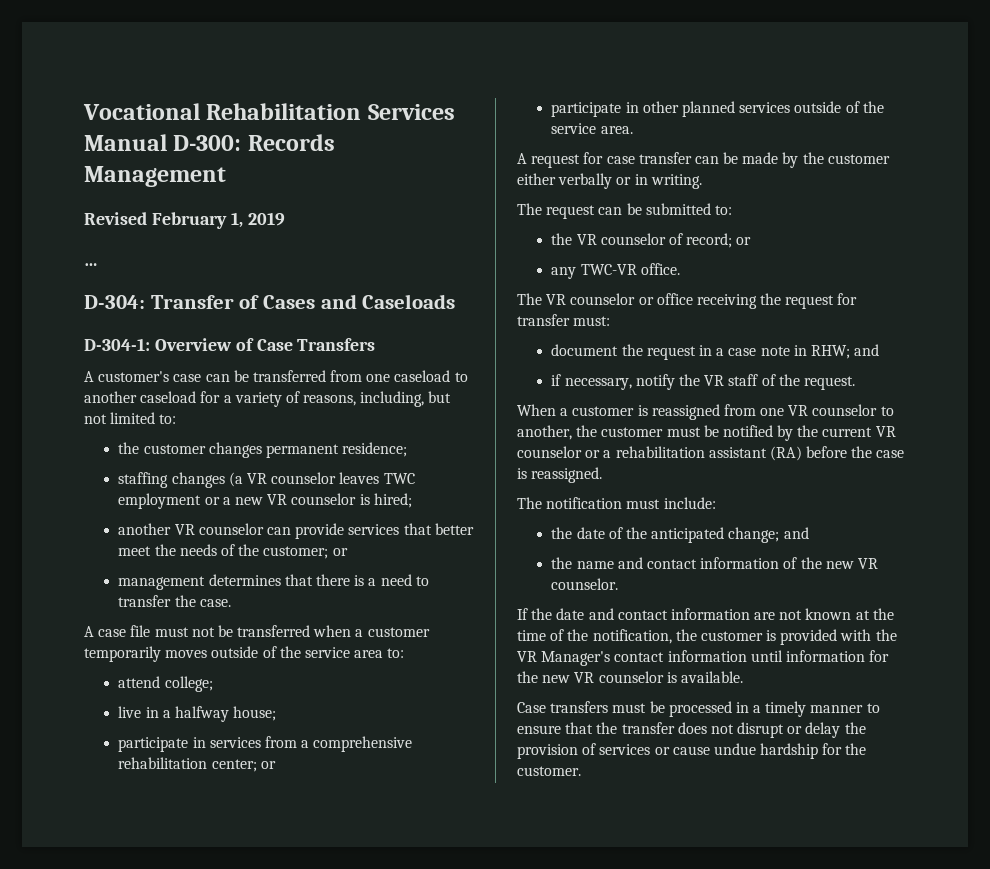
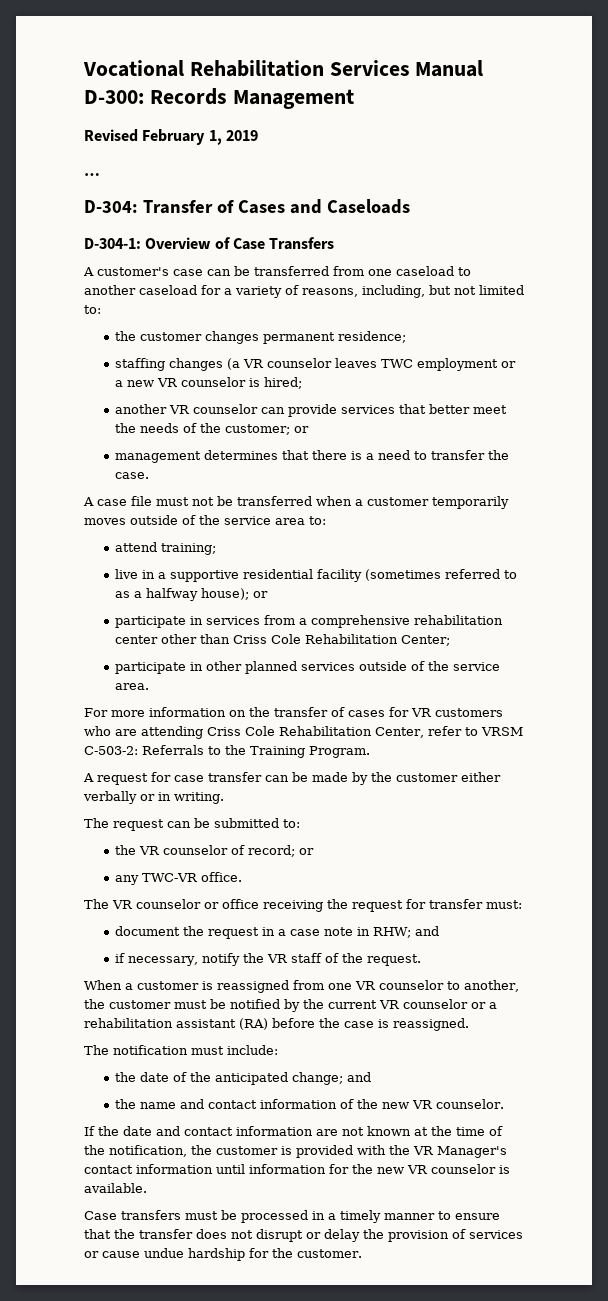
- attend college;
+ attend training;
- live in a halfway house;
+ live in a supportive residential facility (sometimes referred to as a halfway house); or
- participate in services from a comprehensive rehabilitation center; or
+ participate in services from a comprehensive rehabilitation center other than Criss Cole Rehabilitation Center;
+ For more information on the transfer of cases for VR customers who are attending Criss Cole Rehabilitation Center, refer to VRSM C-503-2: Referrals to the Training Program.

